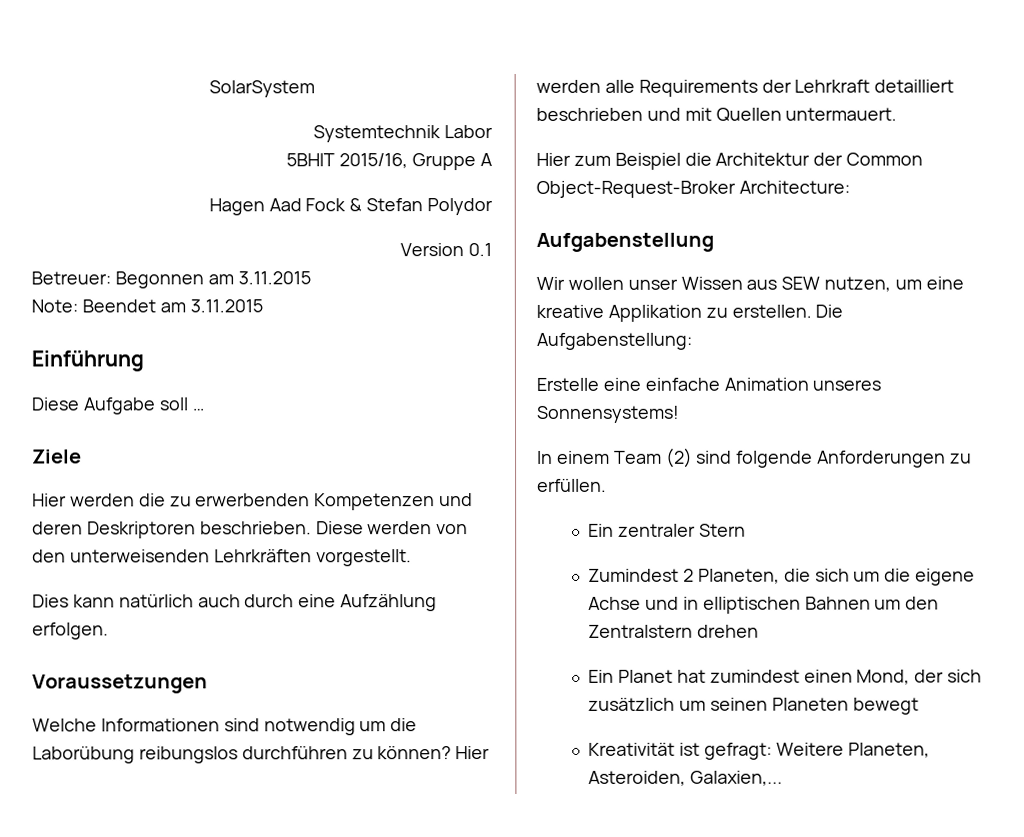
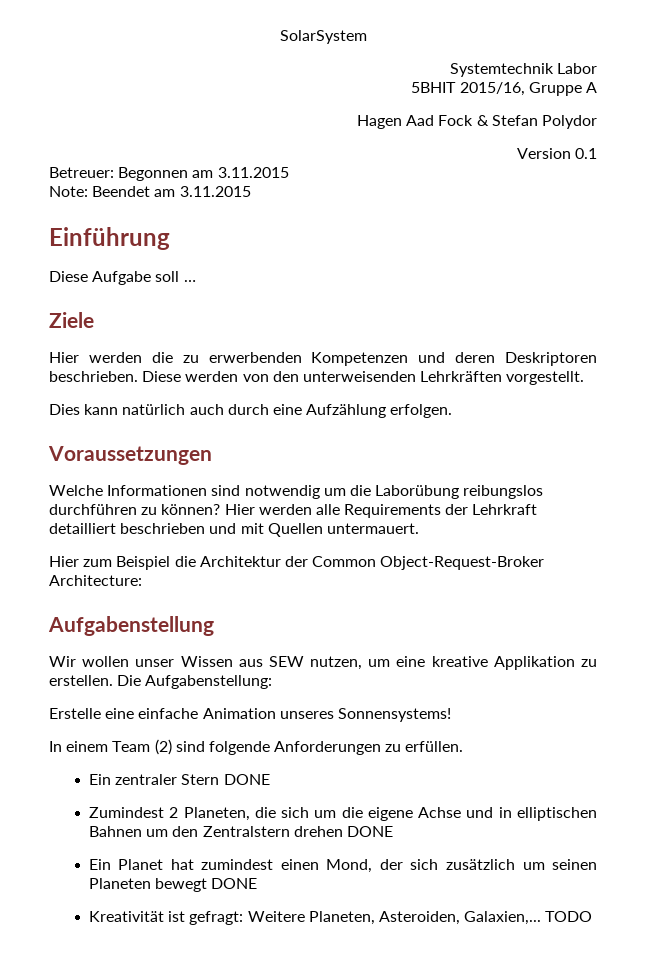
- Ein zentraler Stern
+ Ein zentraler Stern DONE
- Zumindest 2 Planeten, die sich um die eigene Achse und in elliptischen Bahnen um den Zentralstern drehen
+ Zumindest 2 Planeten, die sich um die eigene Achse und in elliptischen Bahnen um den Zentralstern drehen DONE
- Ein Planet hat zumindest einen Mond, der sich zusätzlich um seinen Planeten bewegt
+ Ein Planet hat zumindest einen Mond, der sich zusätzlich um seinen Planeten bewegt DONE
+ TODO

